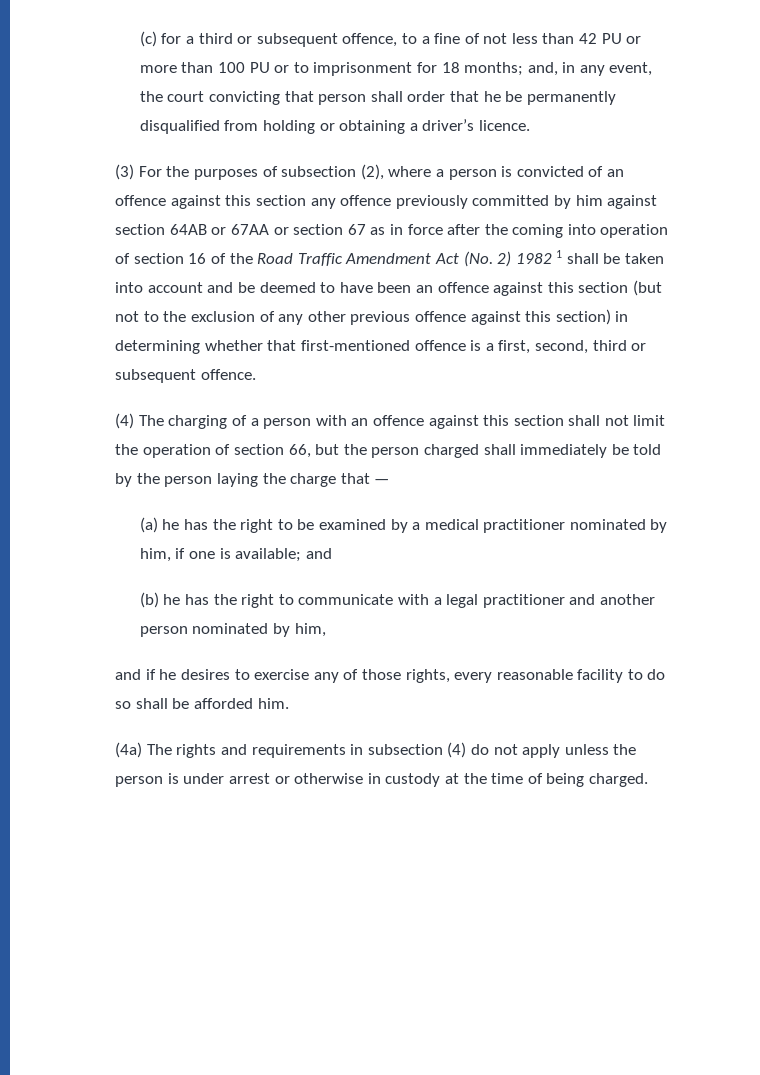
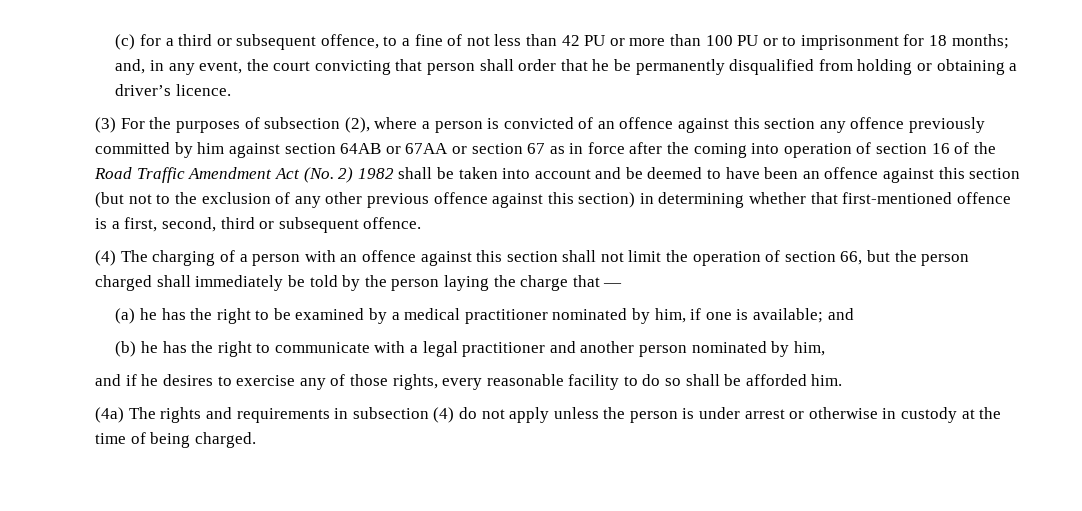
- (3) For the purposes of subsection (2), where a person is convicted of an offence against this section any offence previously committed by him against section 64AB or 67AA or section 67 as in force after the coming into operation of section 16 of the Road Traffic Amendment Act (No. 2) 1982 1 shall be taken into account and be deemed to have been an offence against this section (but not to the exclusion of any other previous offence against this section) in determining whether that first-mentioned offence is a first, second, third or subsequent offence.
+ (3) For the purposes of subsection (2), where a person is convicted of an offence against this section any offence previously committed by him against section 64AB or 67AA or section 67 as in force after the coming into operation of section 16 of the Road Traffic Amendment Act (No. 2) 1982 shall be taken into account and be deemed to have been an offence against this section (but not to the exclusion of any other previous offence against this section) in determining whether that first-mentioned offence is a first, second, third or subsequent offence.

